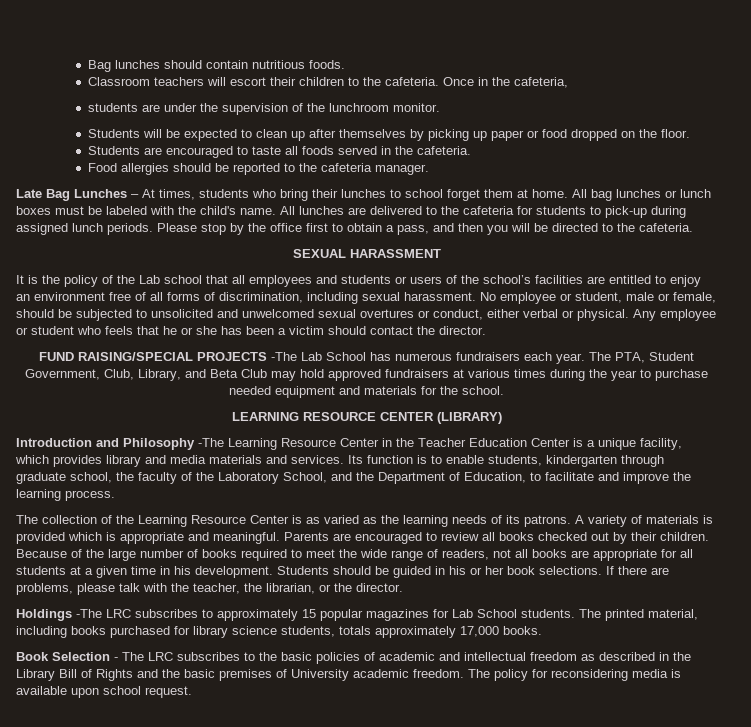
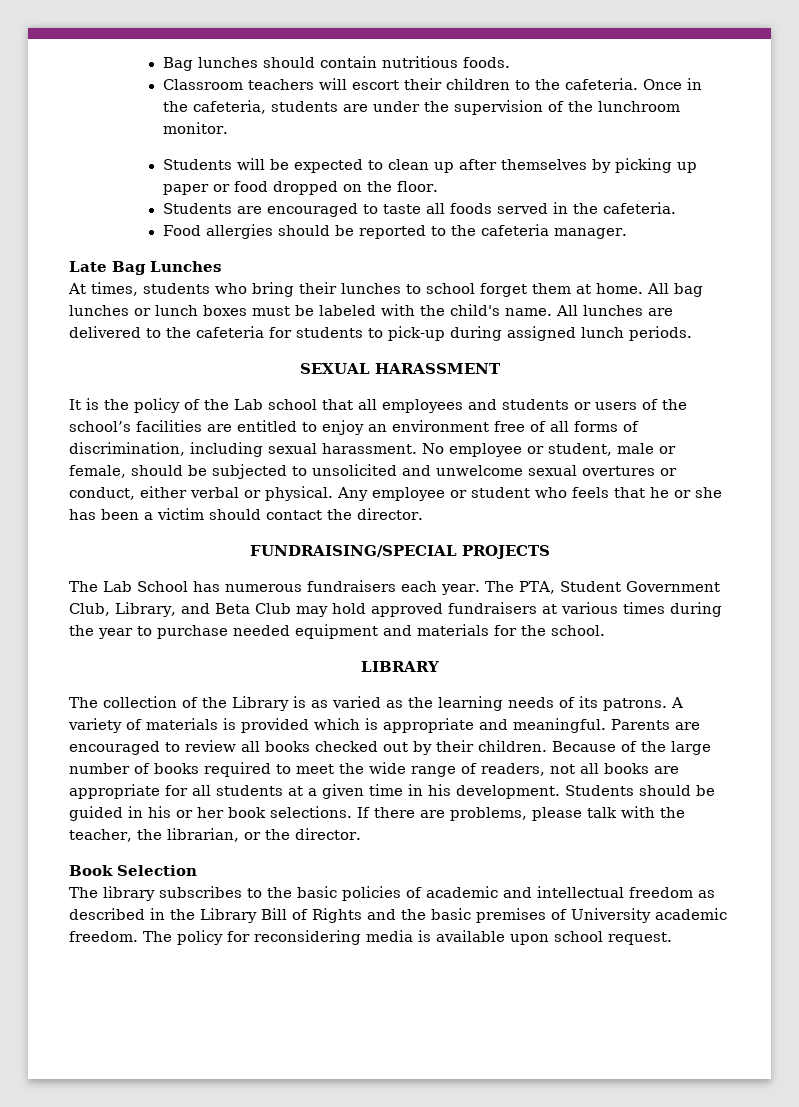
- Once in the cafeteria,
- students are under the supervision of the lunchroom monitor.
+ Once in the cafeteria, students are under the supervision of the lunchroom monitor.
- Late Bag Lunches – At times, students who bring their lunches to school forget them at home.
+ Late Bag Lunches
+ At times, students who bring their lunches to school forget them at home.
- Please stop by the office first to obtain a pass, and then you will be directed to the cafeteria.
- No employee or student, male or female, should be subjected to unsolicited and unwelcomed sexual overtures or conduct, either verbal or physical.
+ No employee or student, male or female, should be subjected to unsolicited and unwelcome sexual overtures or conduct, either verbal or physical.
- FUND RAISING/SPECIAL PROJECTS -The Lab School has numerous fundraisers each year.
+ FUNDRAISING/SPECIAL PROJECTS
+ The Lab School has numerous fundraisers each year.
- The PTA, Student Government, Club, Library, and Beta Club may hold approved fundraisers at various times during the year to purchase needed equipment and materials for the school.
+ The PTA, Student Government Club, Library, and Beta Club may hold approved fundraisers at various times during the year to purchase needed equipment and materials for the school.
- LEARNING RESOURCE CENTER (LIBRARY)
- Introduction and Philosophy -The Learning Resource Center in the Teacher Education Center is a unique facility, which provides library and media materials and services. Its function is to enable students, kindergarten through graduate school, the faculty of the Laboratory School, and the Department of Education, to facilitate and improve the learning process.
+ LIBRARY
- The collection of the Learning Resource Center is as varied as the learning needs of its patrons.
+ The collection of the Library is as varied as the learning needs of its patrons.
- Holdings -The LRC subscribes to approximately 15 popular magazines for Lab School students. The printed material, including books purchased for library science students, totals approximately 17,000 books.
- Book Selection - The LRC subscribes to the basic policies of academic and intellectual freedom as described in the Library Bill of Rights and the basic premises of University academic freedom.
+ Book Selection
+ The library subscribes to the basic policies of academic and intellectual freedom as described in the Library Bill of Rights and the basic premises of University academic freedom.

